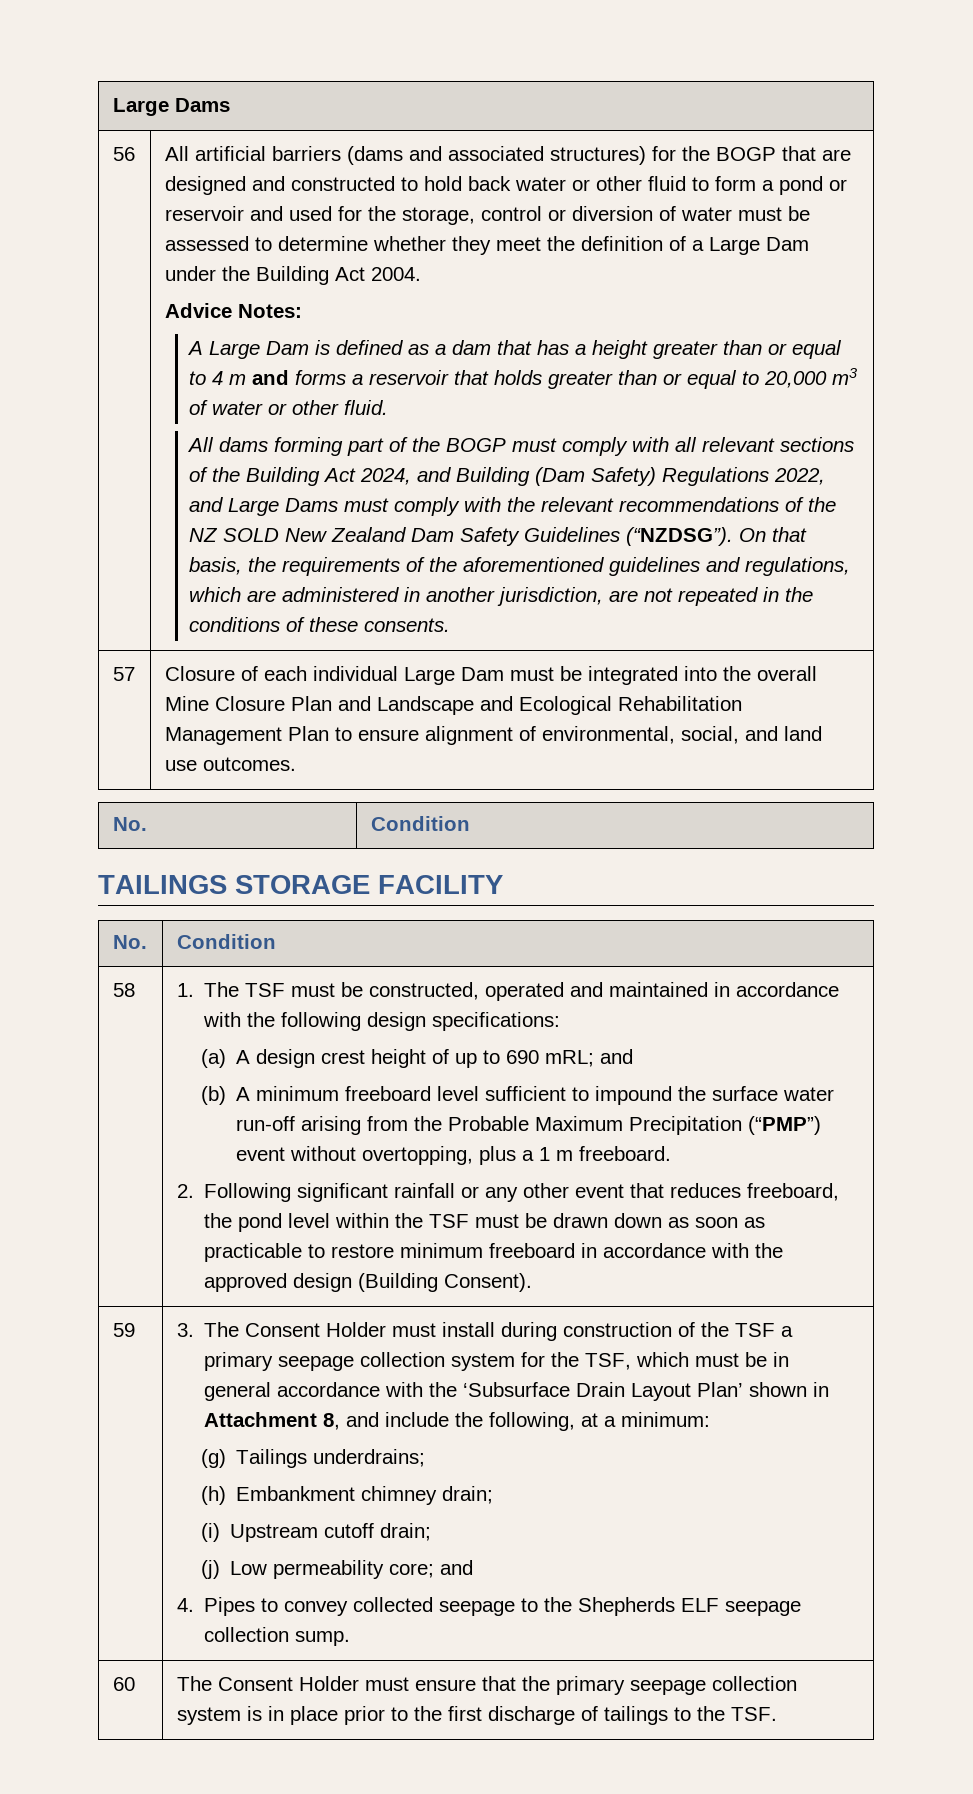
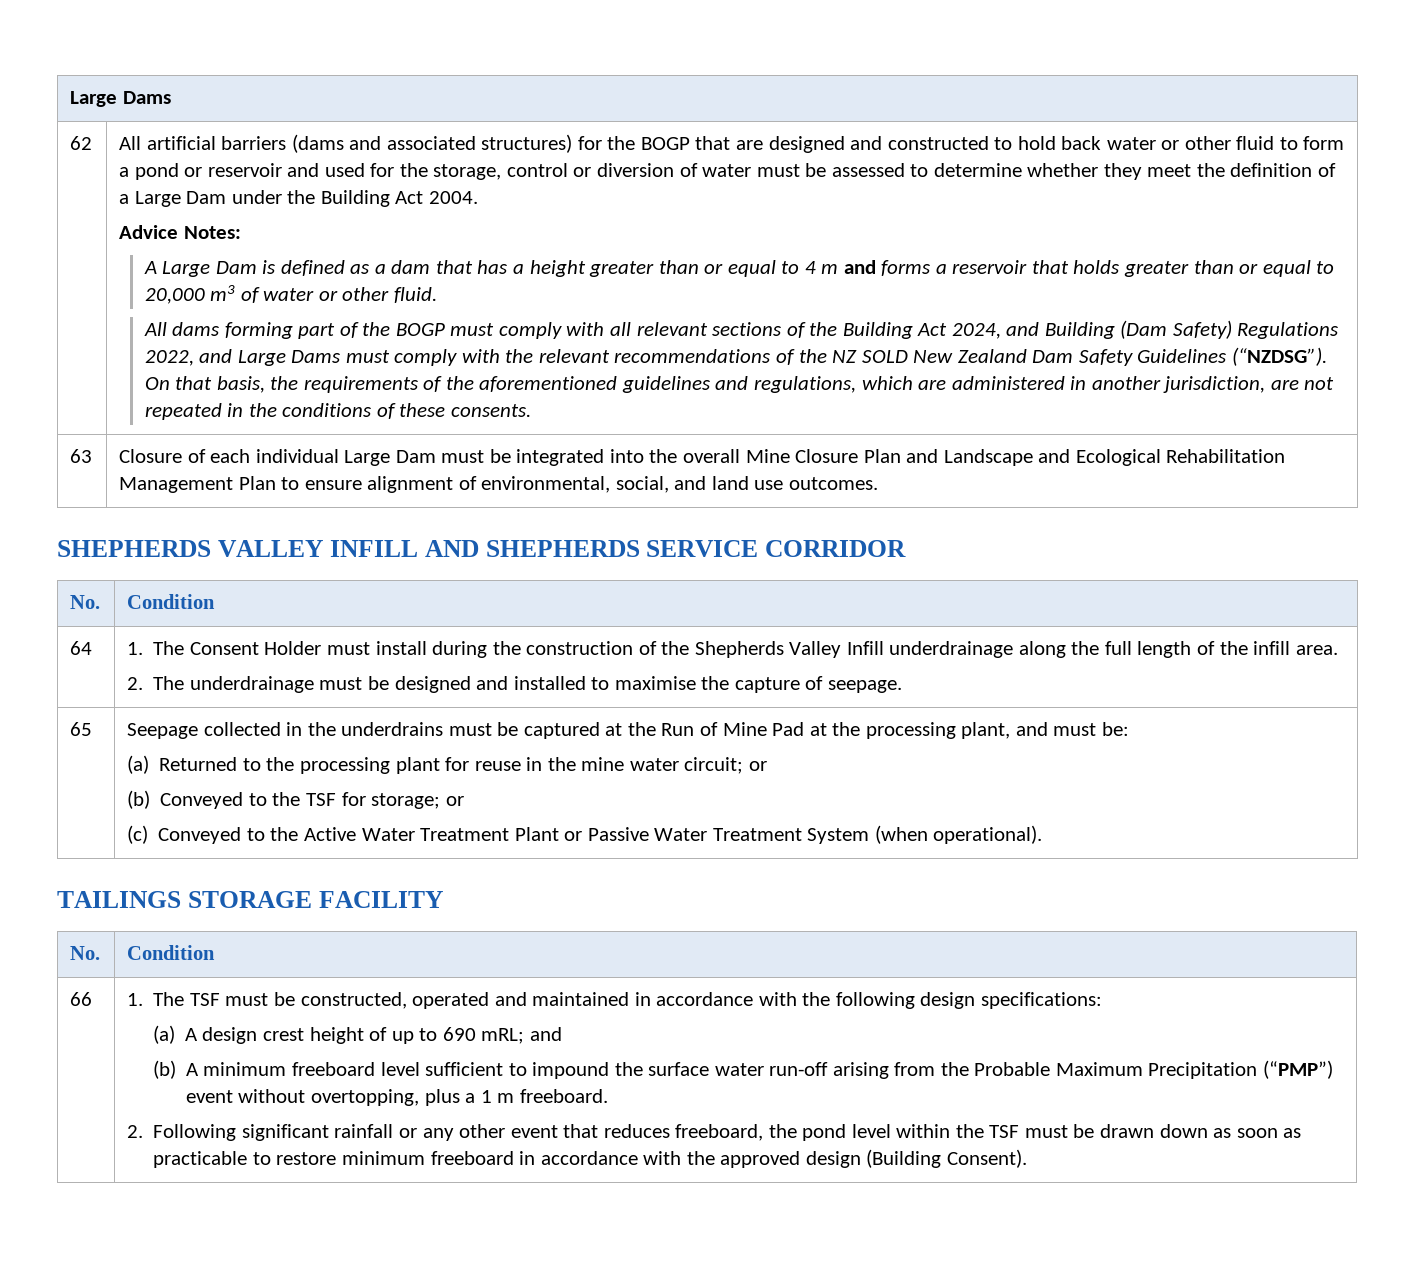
- 56
+ 62
- 57 | Closure of each individual Large Dam must be integrated into the overall Mine Closure Plan and Landscape and Ecological Rehabilitation Management Plan to ensure alignment of environmental, social, and land use outcomes.
+ 63 | Closure of each individual Large Dam must be integrated into the overall Mine Closure Plan and Landscape and Ecological Rehabilitation Management Plan to ensure alignment of environmental, social, and land use outcomes.
+ SHEPHERDS VALLEY INFILL AND SHEPHERDS SERVICE CORRIDOR
  No. | Condition
+ 64 | 1. The Consent Holder must install during the construction of the Shepherds Valley Infill underdrainage along the full length of the infill area.
+ 2. The underdrainage must be designed and installed to maximise the capture of seepage.
+ 65 | Seepage collected in the underdrains must be captured at the Run of Mine Pad at the processing plant, and must be:
+ (a) Returned to the processing plant for reuse in the mine water circuit; or
+ (b) Conveyed to the TSF for storage; or
+ (c) Conveyed to the Active Water Treatment Plant or Passive Water Treatment System (when operational).
- 58
+ 66
- 59 | 3. The Consent Holder must install during construction of the TSF a primary seepage collection system for the TSF, which must be in general accordance with the ‘Subsurface Drain Layout Plan’ shown in Attachment 8, and include the following, at a minimum:
- (g) Tailings underdrains;
- (h) Embankment chimney drain;
- (i) Upstream cutoff drain;
- (j) Low permeability core; and
- 4. Pipes to convey collected seepage to the Shepherds ELF seepage collection sump.
- 60 | The Consent Holder must ensure that the primary seepage collection system is in place prior to the first discharge of tailings to the TSF.

